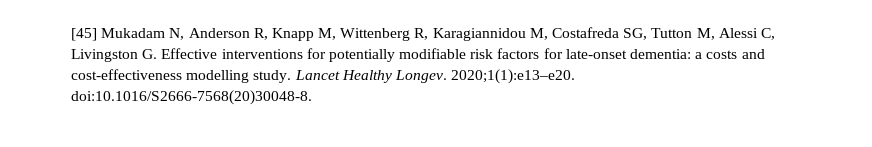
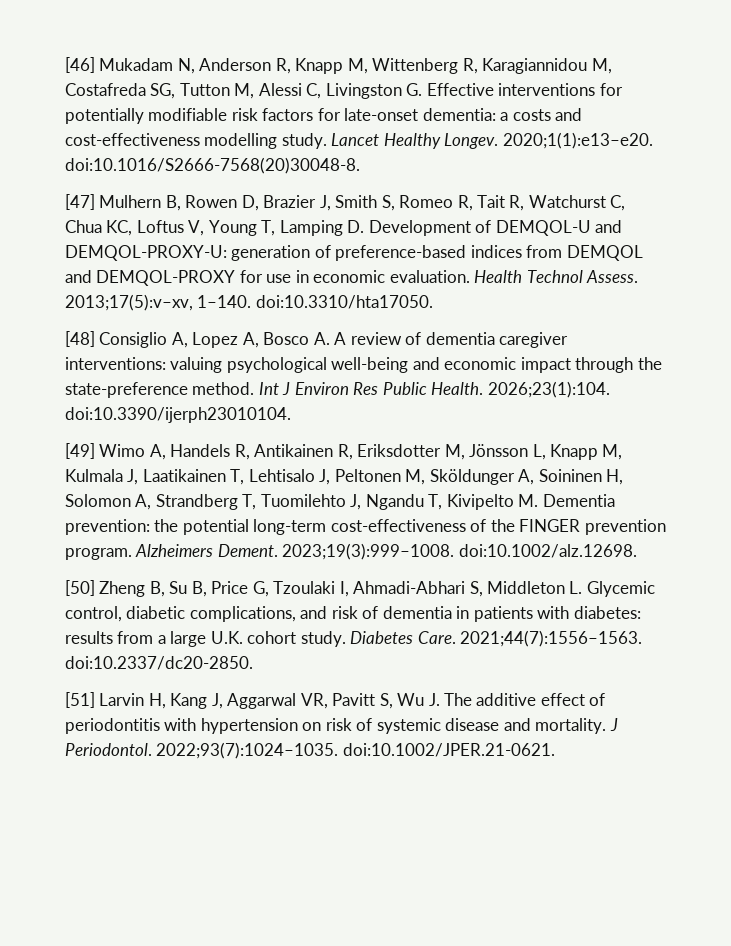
- [45] Mukadam N, Anderson R, Knapp M, Wittenberg R, Karagiannidou M, Costafreda SG, Tutton M, Alessi C, Livingston G. Effective interventions for potentially modifiable risk factors for late-onset dementia: a costs and cost-effectiveness modelling study.
+ [46] Mukadam N, Anderson R, Knapp M, Wittenberg R, Karagiannidou M, Costafreda SG, Tutton M, Alessi C, Livingston G. Effective interventions for potentially modifiable risk factors for late-onset dementia: a costs and cost-effectiveness modelling study.
+ [47] Mulhern B, Rowen D, Brazier J, Smith S, Romeo R, Tait R, Watchurst C, Chua KC, Loftus V, Young T, Lamping D. Development of DEMQOL-U and DEMQOL-PROXY-U: generation of preference-based indices from DEMQOL and DEMQOL-PROXY for use in economic evaluation. Health Technol Assess. 2013;17(5):v–xv, 1–140. doi:10.3310/hta17050.
+ [48] Consiglio A, Lopez A, Bosco A. A review of dementia caregiver interventions: valuing psychological well-being and economic impact through the state-preference method. Int J Environ Res Public Health. 2026;23(1):104. doi:10.3390/ijerph23010104.
+ [49] Wimo A, Handels R, Antikainen R, Eriksdotter M, Jönsson L, Knapp M, Kulmala J, Laatikainen T, Lehtisalo J, Peltonen M, Sköldunger A, Soininen H, Solomon A, Strandberg T, Tuomilehto J, Ngandu T, Kivipelto M. Dementia prevention: the potential long-term cost-effectiveness of the FINGER prevention program. Alzheimers Dement. 2023;19(3):999–1008. doi:10.1002/alz.12698.
+ [50] Zheng B, Su B, Price G, Tzoulaki I, Ahmadi-Abhari S, Middleton L. Glycemic control, diabetic complications, and risk of dementia in patients with diabetes: results from a large U.K. cohort study. Diabetes Care. 2021;44(7):1556–1563. doi:10.2337/dc20-2850.
+ [51] Larvin H, Kang J, Aggarwal VR, Pavitt S, Wu J. The additive effect of periodontitis with hypertension on risk of systemic disease and mortality. J Periodontol. 2022;93(7):1024–1035. doi:10.1002/JPER.21-0621.

